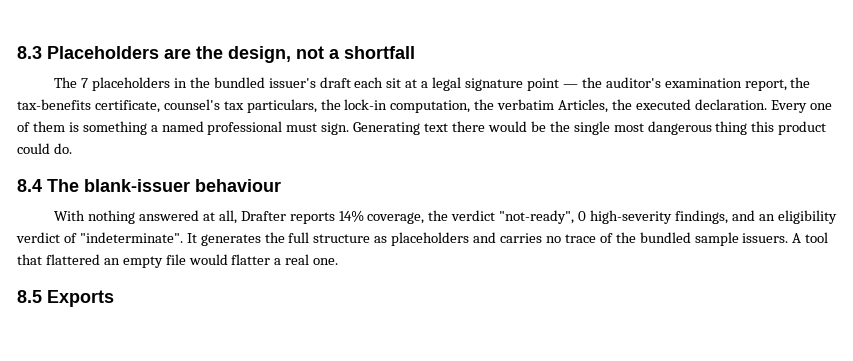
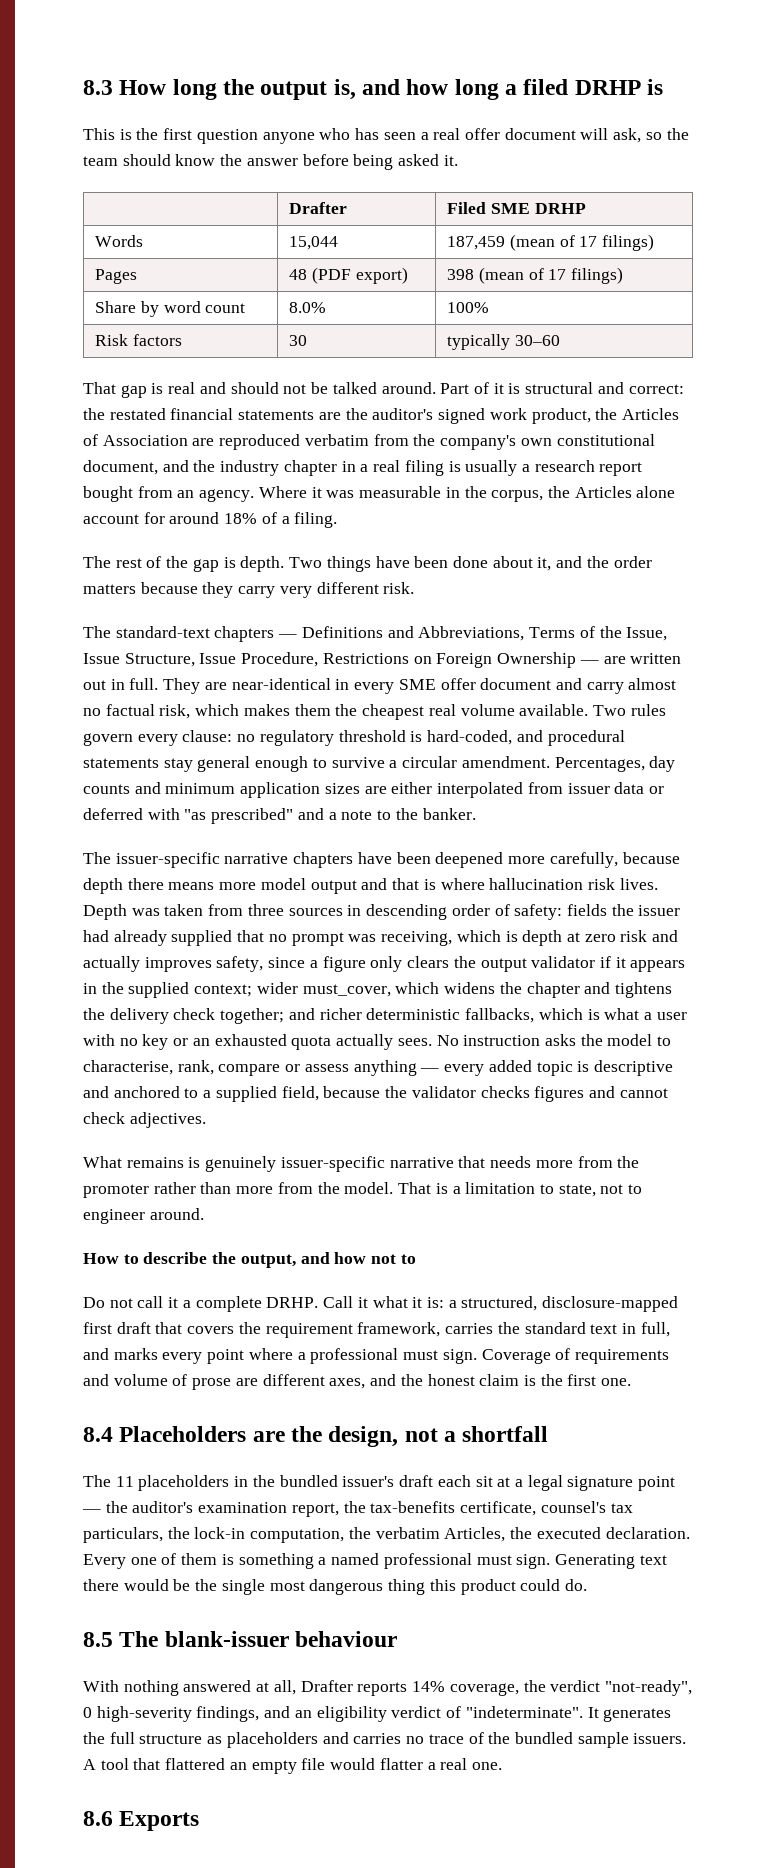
- 8.3 Placeholders are the design, not a shortfall
+ 8.3 How long the output is, and how long a filed DRHP is
+ This is the first question anyone who has seen a real offer document will ask, so the team should know the answer before being asked it.
+ | Drafter | Filed SME DRHP
+ Words | 15,044 | 187,459 (mean of 17 filings)
+ Pages | 48 (PDF export) | 398 (mean of 17 filings)
+ Share by word count | 8.0% | 100%
+ Risk factors | 30 | typically 30–60
+ That gap is real and should not be talked around. Part of it is structural and correct: the restated financial statements are the auditor's signed work product, the Articles of Association are reproduced verbatim from the company's own constitutional document, and the industry chapter in a real filing is usually a research report bought from an agency. Where it was measurable in the corpus, the Articles alone account for around 18% of a filing.
+ The rest of the gap is depth. Two things have been done about it, and the order matters because they carry very different risk.
+ The standard-text chapters — Definitions and Abbreviations, Terms of the Issue, Issue Structure, Issue Procedure, Restrictions on Foreign Ownership — are written out in full. They are near-identical in every SME offer document and carry almost no factual risk, which makes them the cheapest real volume available. Two rules govern every clause: no regulatory threshold is hard-coded, and procedural statements stay general enough to survive a circular amendment. Percentages, day counts and minimum application sizes are either interpolated from issuer data or deferred with "as prescribed" and a note to the banker.
+ The issuer-specific narrative chapters have been deepened more carefully, because depth there means more model output and that is where hallucination risk lives. Depth was taken from three sources in descending order of safety: fields the issuer had already supplied that no prompt was receiving, which is depth at zero risk and actually improves safety, since a figure only clears the output validator if it appears in the supplied context; wider must_cover, which widens the chapter and tightens the delivery check together; and richer deterministic fallbacks, which is what a user with no key or an exhausted quota actually sees. No instruction asks the model to characterise, rank, compare or assess anything — every added topic is descriptive and anchored to a supplied field, because the validator checks figures and cannot check adjectives.
+ What remains is genuinely issuer-specific narrative that needs more from the promoter rather than more from the model. That is a limitation to state, not to engineer around.
+ How to describe the output, and how not to
+ Do not call it a complete DRHP. Call it what it is: a structured, disclosure-mapped first draft that covers the requirement framework, carries the standard text in full, and marks every point where a professional must sign. Coverage of requirements and volume of prose are different axes, and the honest claim is the first one.
+ 8.4 Placeholders are the design, not a shortfall
- The 7 placeholders in the bundled issuer's draft each sit at a legal signature point — the auditor's examination report, the tax-benefits certificate, counsel's tax particulars, the lock-in computation, the verbatim Articles, the executed declaration.
+ The 11 placeholders in the bundled issuer's draft each sit at a legal signature point — the auditor's examination report, the tax-benefits certificate, counsel's tax particulars, the lock-in computation, the verbatim Articles, the executed declaration.
- 8.4 The blank-issuer behaviour
+ 8.5 The blank-issuer behaviour
- 8.5 Exports
+ 8.6 Exports

